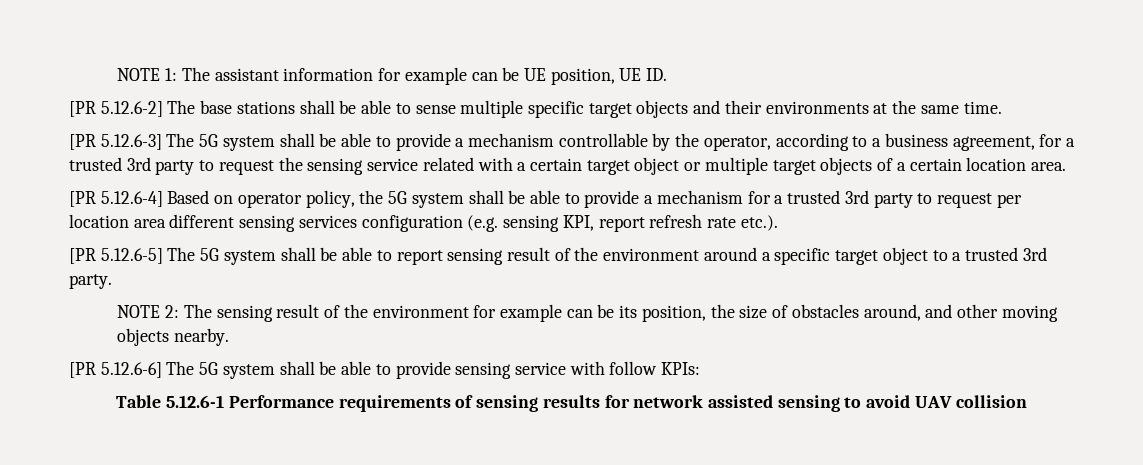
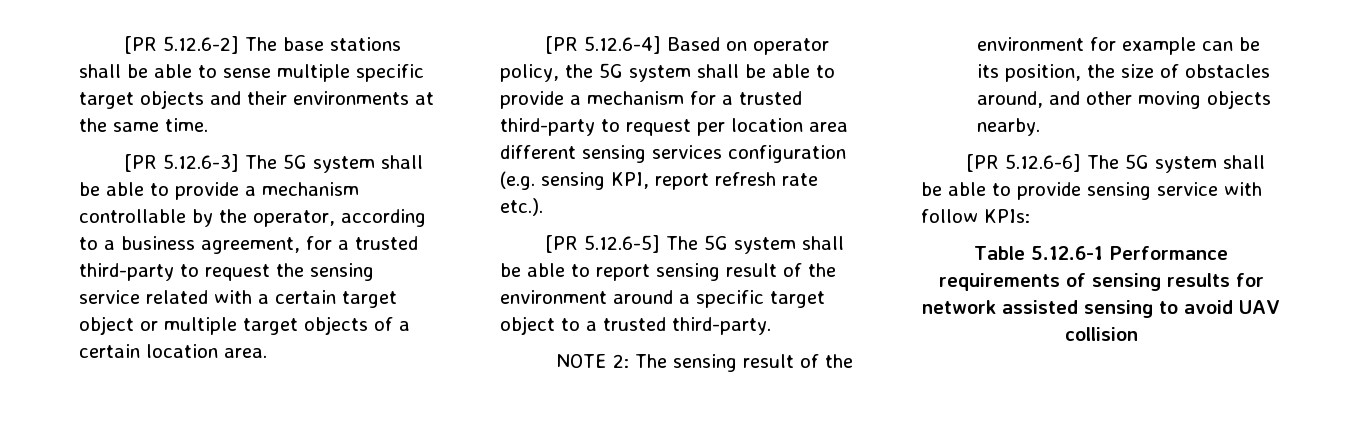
- NOTE 1: The assistant information for example can be UE position, UE ID.
- [PR 5.12.6-3] The 5G system shall be able to provide a mechanism controllable by the operator, according to a business agreement, for a trusted 3rd party to request the sensing service related with a certain target object or multiple target objects of a certain location area.
+ [PR 5.12.6-3] The 5G system shall be able to provide a mechanism controllable by the operator, according to a business agreement, for a trusted third-party to request the sensing service related with a certain target object or multiple target objects of a certain location area.
- [PR 5.12.6-4] Based on operator policy, the 5G system shall be able to provide a mechanism for a trusted 3rd party to request per location area different sensing services configuration (e.g. sensing KPI, report refresh rate etc.).
+ [PR 5.12.6-4] Based on operator policy, the 5G system shall be able to provide a mechanism for a trusted third-party to request per location area different sensing services configuration (e.g. sensing KPI, report refresh rate etc.).
- [PR 5.12.6-5] The 5G system shall be able to report sensing result of the environment around a specific target object to a trusted 3rd party.
+ [PR 5.12.6-5] The 5G system shall be able to report sensing result of the environment around a specific target object to a trusted third-party.

